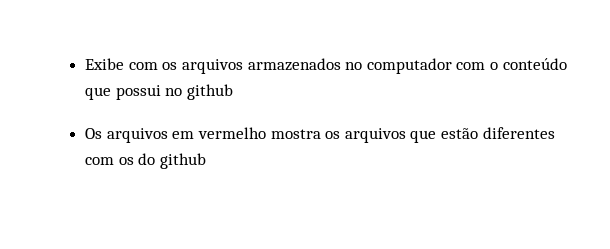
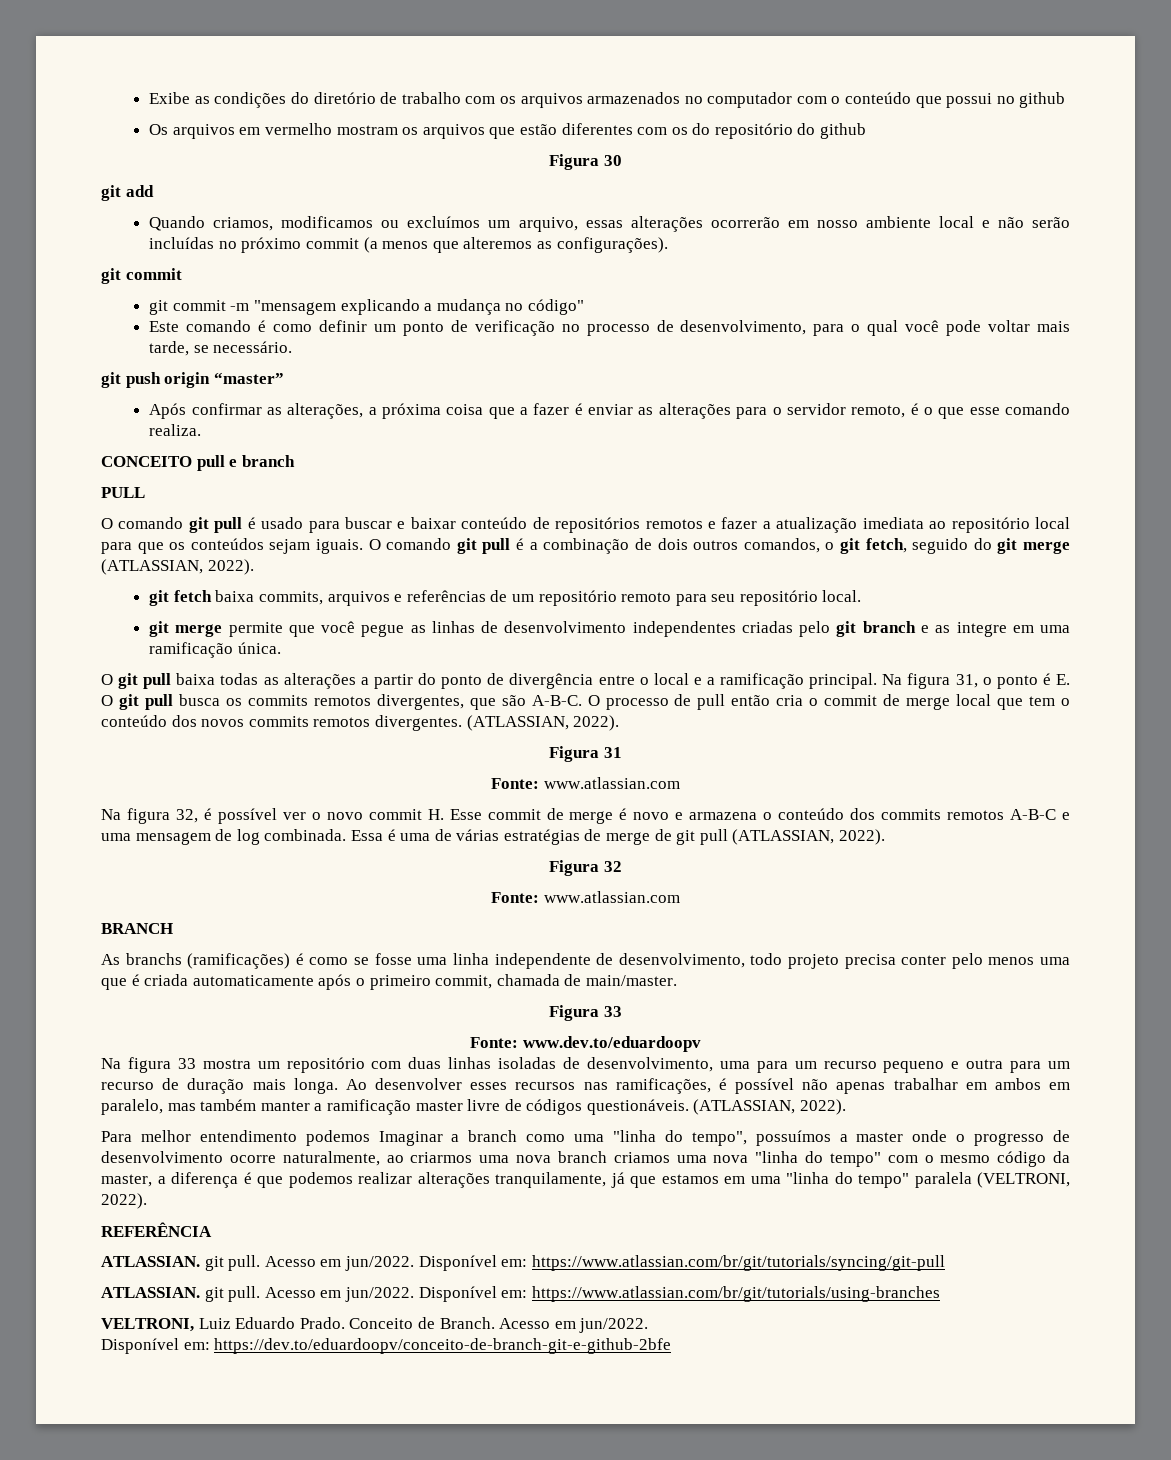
- Exibe com os arquivos armazenados no computador com o conteúdo que possui no github
+ Exibe as condições do diretório de trabalho com os arquivos armazenados no computador com o conteúdo que possui no github
- Os arquivos em vermelho mostra os arquivos que estão diferentes com os do github
+ Os arquivos em vermelho mostram os arquivos que estão diferentes com os do repositório do github
+ Figura 30
+ git add
+ Quando criamos, modificamos ou excluímos um arquivo, essas alterações ocorrerão em nosso ambiente local e não serão incluídas no próximo commit (a menos que alteremos as configurações).
+ git commit
+ git commit -m "mensagem explicando a mudança no código"
+ Este comando é como definir um ponto de verificação no processo de desenvolvimento, para o qual você pode voltar mais tarde, se necessário.
+ git push origin “master”
+ Após confirmar as alterações, a próxima coisa que a fazer é enviar as alterações para o servidor remoto, é o que esse comando realiza.
+ CONCEITO pull e branch
+ PULL
+ O comando git pull é usado para buscar e baixar conteúdo de repositórios remotos e fazer a atualização imediata ao repositório local para que os conteúdos sejam iguais. O comando git pull é a combinação de dois outros comandos, o git fetch, seguido do git merge (ATLASSIAN, 2022).
+ git fetch baixa commits, arquivos e referências de um repositório remoto para seu repositório local.
+ git merge permite que você pegue as linhas de desenvolvimento independentes criadas pelo git branch e as integre em uma ramificação única.
+ O git pull baixa todas as alterações a partir do ponto de divergência entre o local e a ramificação principal. Na figura 31, o ponto é E. O git pull busca os commits remotos divergentes, que são A-B-C. O processo de pull então cria o commit de merge local que tem o conteúdo dos novos commits remotos divergentes. (ATLASSIAN, 2022).
+ Figura 31
+ Fonte: www.atlassian.com
+ Na figura 32, é possível ver o novo commit H. Esse commit de merge é novo e armazena o conteúdo dos commits remotos A-B-C e uma mensagem de log combinada. Essa é uma de várias estratégias de merge de git pull (ATLASSIAN, 2022).
+ Figura 32
+ Fonte: www.atlassian.com
+ BRANCH
+ As branchs (ramificações) é como se fosse uma linha independente de desenvolvimento, todo projeto precisa conter pelo menos uma que é criada automaticamente após o primeiro commit, chamada de main/master.
+ Figura 33
+ Fonte: www.dev.to/eduardoopv
+ Na figura 33 mostra um repositório com duas linhas isoladas de desenvolvimento, uma para um recurso pequeno e outra para um recurso de duração mais longa. Ao desenvolver esses recursos nas ramificações, é possível não apenas trabalhar em ambos em paralelo, mas também manter a ramificação master livre de códigos questionáveis. (ATLASSIAN, 2022).
+ Para melhor entendimento podemos Imaginar a branch como uma "linha do tempo", possuímos a master onde o progresso de desenvolvimento ocorre naturalmente, ao criarmos uma nova branch criamos uma nova "linha do tempo" com o mesmo código da master, a diferença é que podemos realizar alterações tranquilamente, já que estamos em uma "linha do tempo" paralela (VELTRONI, 2022).
+ REFERÊNCIA
+ ATLASSIAN. git pull. Acesso em jun/2022. Disponível em: https://www.atlassian.com/br/git/tutorials/syncing/git-pull
+ ATLASSIAN. git pull. Acesso em jun/2022. Disponível em: https://www.atlassian.com/br/git/tutorials/using-branches
+ VELTRONI, Luiz Eduardo Prado. Conceito de Branch. Acesso em jun/2022.
+ Disponível em: https://dev.to/eduardoopv/conceito-de-branch-git-e-github-2bfe

